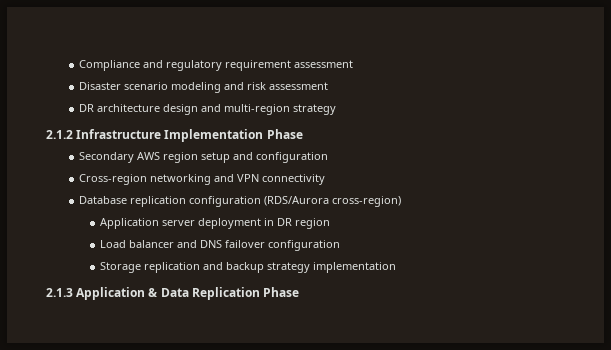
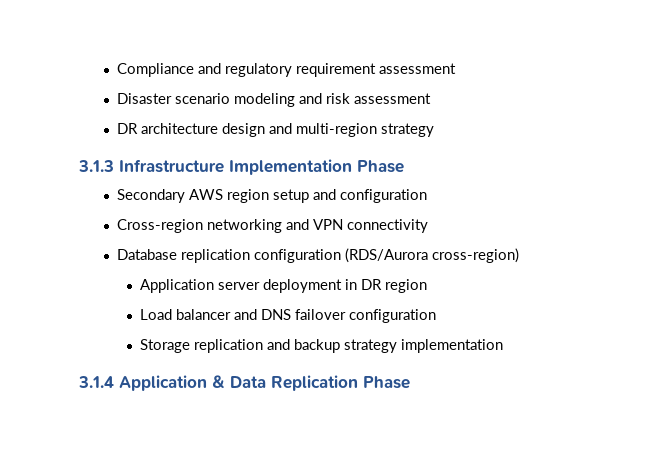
- 2.1.2 Infrastructure Implementation Phase
+ 3.1.3 Infrastructure Implementation Phase
- 2.1.3 Application & Data Replication Phase
+ 3.1.4 Application & Data Replication Phase

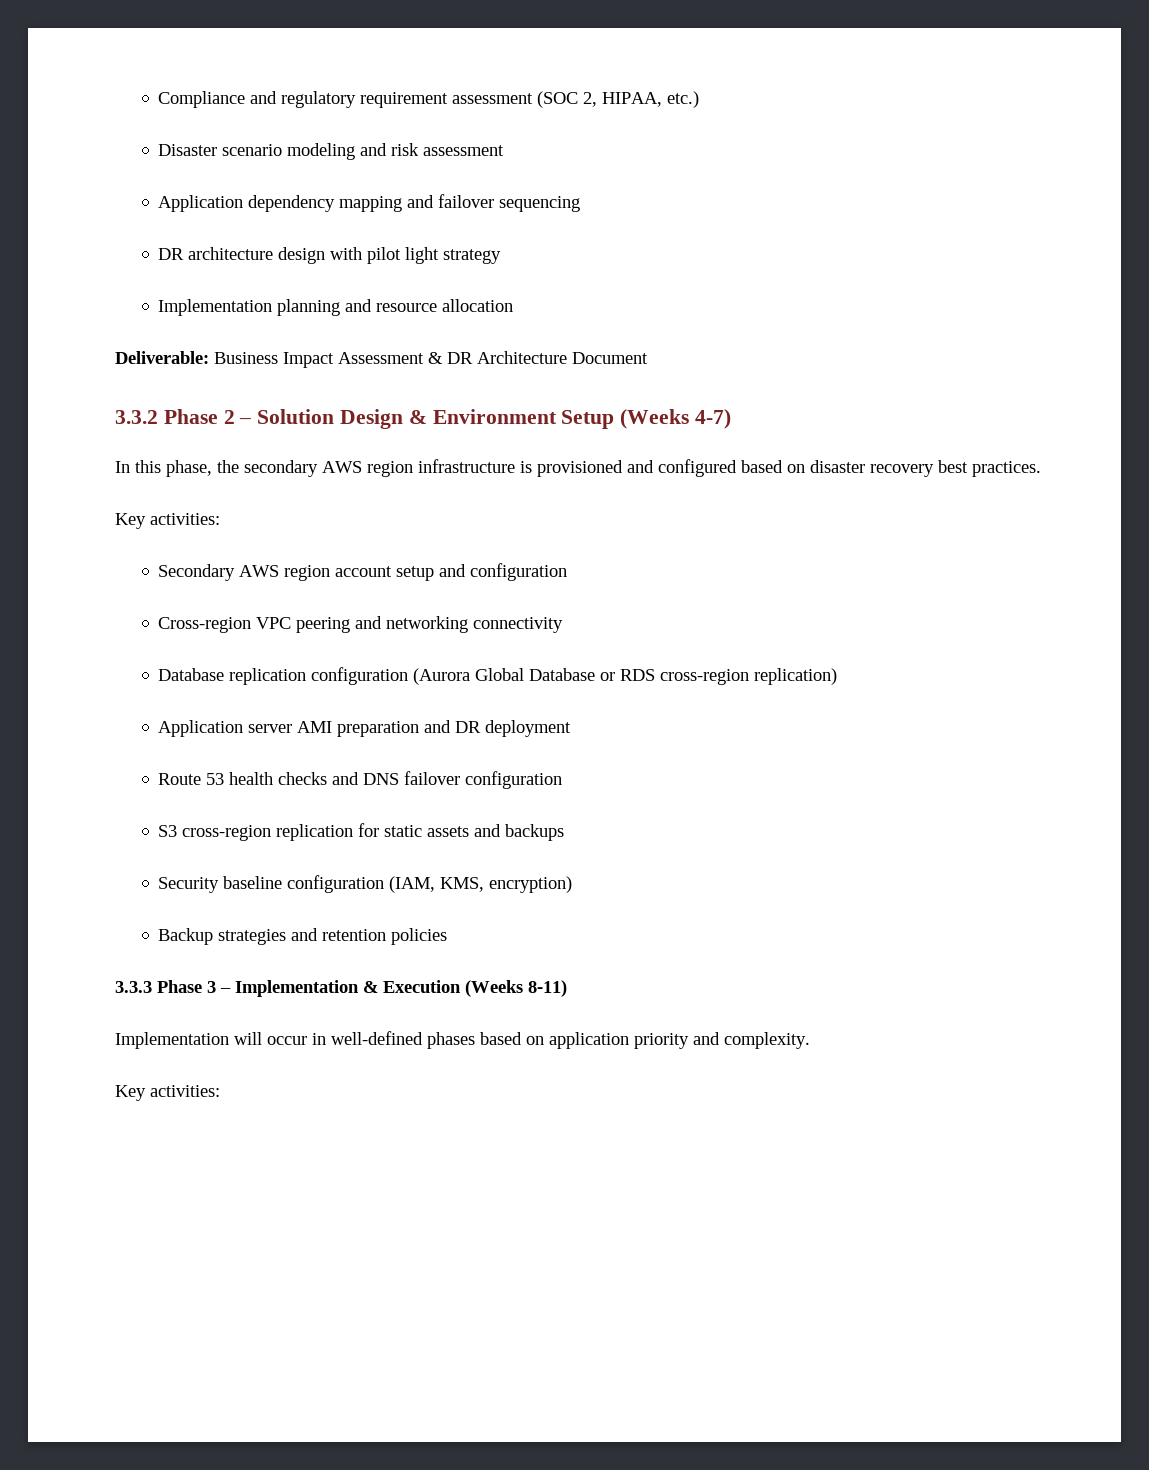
- Compliance and regulatory requirement assessment
+ Compliance and regulatory requirement assessment (SOC 2, HIPAA, etc.)
- DR architecture design and multi-region strategy
- 3.1.3 Infrastructure Implementation Phase
+ Application dependency mapping and failover sequencing
+ DR architecture design with pilot light strategy
+ Implementation planning and resource allocation
+ Deliverable: Business Impact Assessment & DR Architecture Document
+ 3.3.2 Phase 2 – Solution Design & Environment Setup (Weeks 4-7)
+ In this phase, the secondary AWS region infrastructure is provisioned and configured based on disaster recovery best practices.
+ Key activities:
- Secondary AWS region setup and configuration
+ Secondary AWS region account setup and configuration
- Cross-region networking and VPN connectivity
+ Cross-region VPC peering and networking connectivity
- Database replication configuration (RDS/Aurora cross-region)
- Application server deployment in DR region
- Load balancer and DNS failover configuration
- Storage replication and backup strategy implementation
- 3.1.4 Application & Data Replication Phase
+ Database replication configuration (Aurora Global Database or RDS cross-region replication)
+ Application server AMI preparation and DR deployment
+ Route 53 health checks and DNS failover configuration
+ S3 cross-region replication for static assets and backups
+ Security baseline configuration (IAM, KMS, encryption)
+ Backup strategies and retention policies
+ 3.3.3 Phase 3 – Implementation & Execution (Weeks 8-11)
+ Implementation will occur in well-defined phases based on application priority and complexity.
+ Key activities:

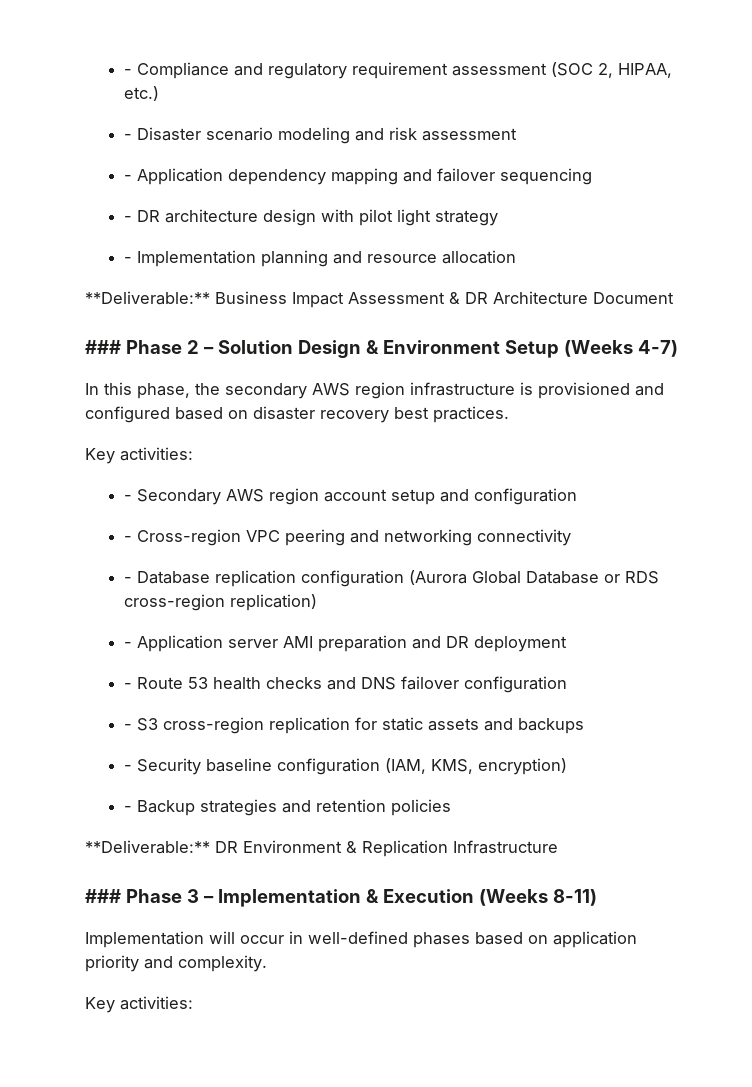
- Compliance and regulatory requirement assessment (SOC 2, HIPAA, etc.)
+ - Compliance and regulatory requirement assessment (SOC 2, HIPAA, etc.)
- Disaster scenario modeling and risk assessment
+ - Disaster scenario modeling and risk assessment
- Application dependency mapping and failover sequencing
+ - Application dependency mapping and failover sequencing
- DR architecture design with pilot light strategy
+ - DR architecture design with pilot light strategy
- Implementation planning and resource allocation
+ - Implementation planning and resource allocation
- Deliverable: Business Impact Assessment & DR Architecture Document
+ **Deliverable:** Business Impact Assessment & DR Architecture Document
- 3.3.2 Phase 2 – Solution Design & Environment Setup (Weeks 4-7)
+ ### Phase 2 – Solution Design & Environment Setup (Weeks 4-7)
- Secondary AWS region account setup and configuration
+ - Secondary AWS region account setup and configuration
- Cross-region VPC peering and networking connectivity
+ - Cross-region VPC peering and networking connectivity
- Database replication configuration (Aurora Global Database or RDS cross-region replication)
+ - Database replication configuration (Aurora Global Database or RDS cross-region replication)
- Application server AMI preparation and DR deployment
+ - Application server AMI preparation and DR deployment
- Route 53 health checks and DNS failover configuration
+ - Route 53 health checks and DNS failover configuration
- S3 cross-region replication for static assets and backups
+ - S3 cross-region replication for static assets and backups
- Security baseline configuration (IAM, KMS, encryption)
+ - Security baseline configuration (IAM, KMS, encryption)
- Backup strategies and retention policies
+ - Backup strategies and retention policies
- 3.3.3 Phase 3 – Implementation & Execution (Weeks 8-11)
+ **Deliverable:** DR Environment & Replication Infrastructure
+ ### Phase 3 – Implementation & Execution (Weeks 8-11)

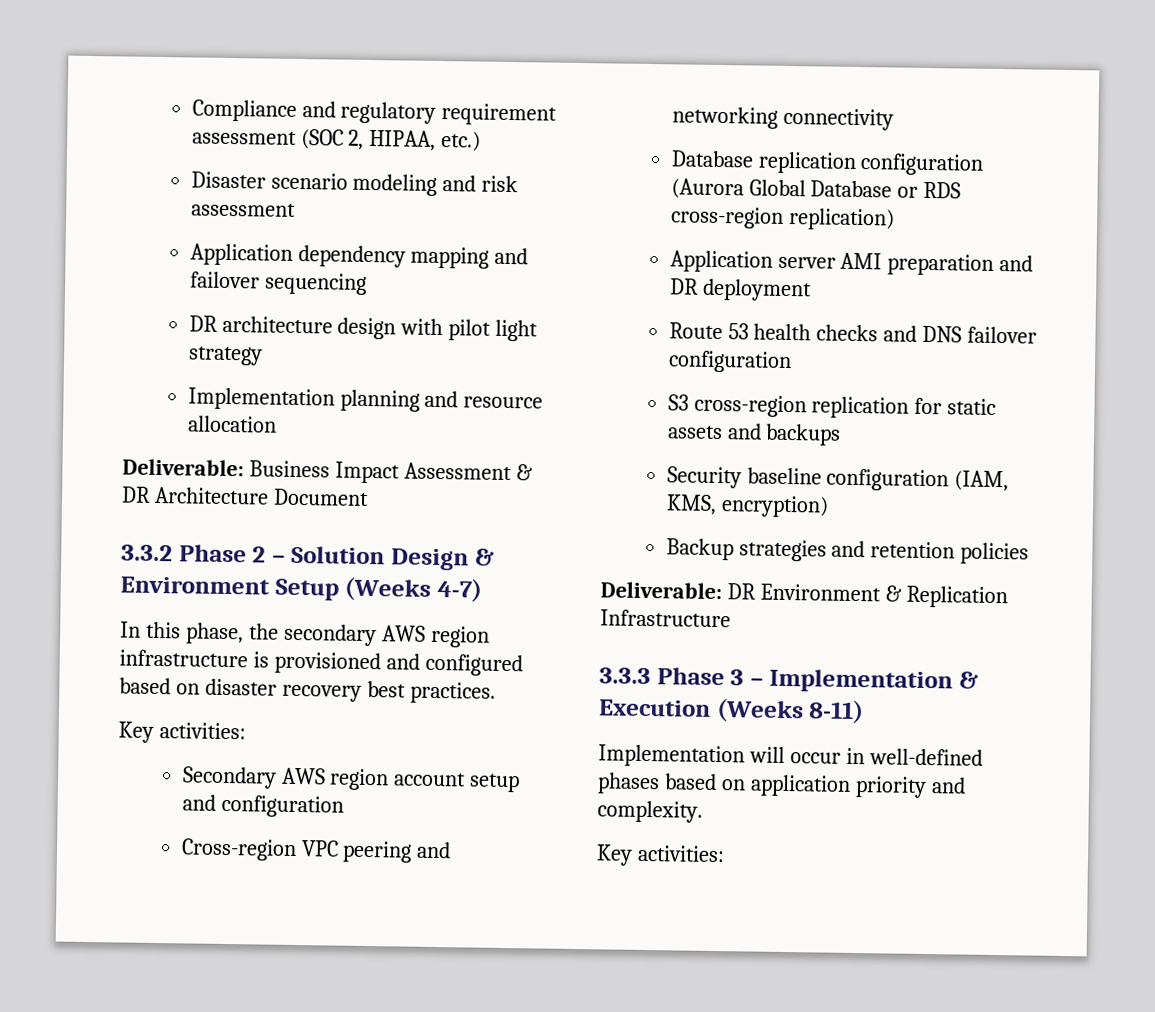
- - Compliance and regulatory requirement assessment (SOC 2, HIPAA, etc.)
+ Compliance and regulatory requirement assessment (SOC 2, HIPAA, etc.)
- - Disaster scenario modeling and risk assessment
+ Disaster scenario modeling and risk assessment
- - Application dependency mapping and failover sequencing
+ Application dependency mapping and failover sequencing
- - DR architecture design with pilot light strategy
+ DR architecture design with pilot light strategy
- - Implementation planning and resource allocation
+ Implementation planning and resource allocation
- **Deliverable:** Business Impact Assessment & DR Architecture Document
+ Deliverable: Business Impact Assessment & DR Architecture Document
- ### Phase 2 – Solution Design & Environment Setup (Weeks 4-7)
+ 3.3.2 Phase 2 – Solution Design & Environment Setup (Weeks 4-7)
- - Secondary AWS region account setup and configuration
+ Secondary AWS region account setup and configuration
- - Cross-region VPC peering and networking connectivity
+ Cross-region VPC peering and networking connectivity
- - Database replication configuration (Aurora Global Database or RDS cross-region replication)
+ Database replication configuration (Aurora Global Database or RDS cross-region replication)
- - Application server AMI preparation and DR deployment
+ Application server AMI preparation and DR deployment
- - Route 53 health checks and DNS failover configuration
+ Route 53 health checks and DNS failover configuration
- - S3 cross-region replication for static assets and backups
+ S3 cross-region replication for static assets and backups
- - Security baseline configuration (IAM, KMS, encryption)
+ Security baseline configuration (IAM, KMS, encryption)
- - Backup strategies and retention policies
+ Backup strategies and retention policies
- **Deliverable:** DR Environment & Replication Infrastructure
+ Deliverable: DR Environment & Replication Infrastructure
- ### Phase 3 – Implementation & Execution (Weeks 8-11)
+ 3.3.3 Phase 3 – Implementation & Execution (Weeks 8-11)

